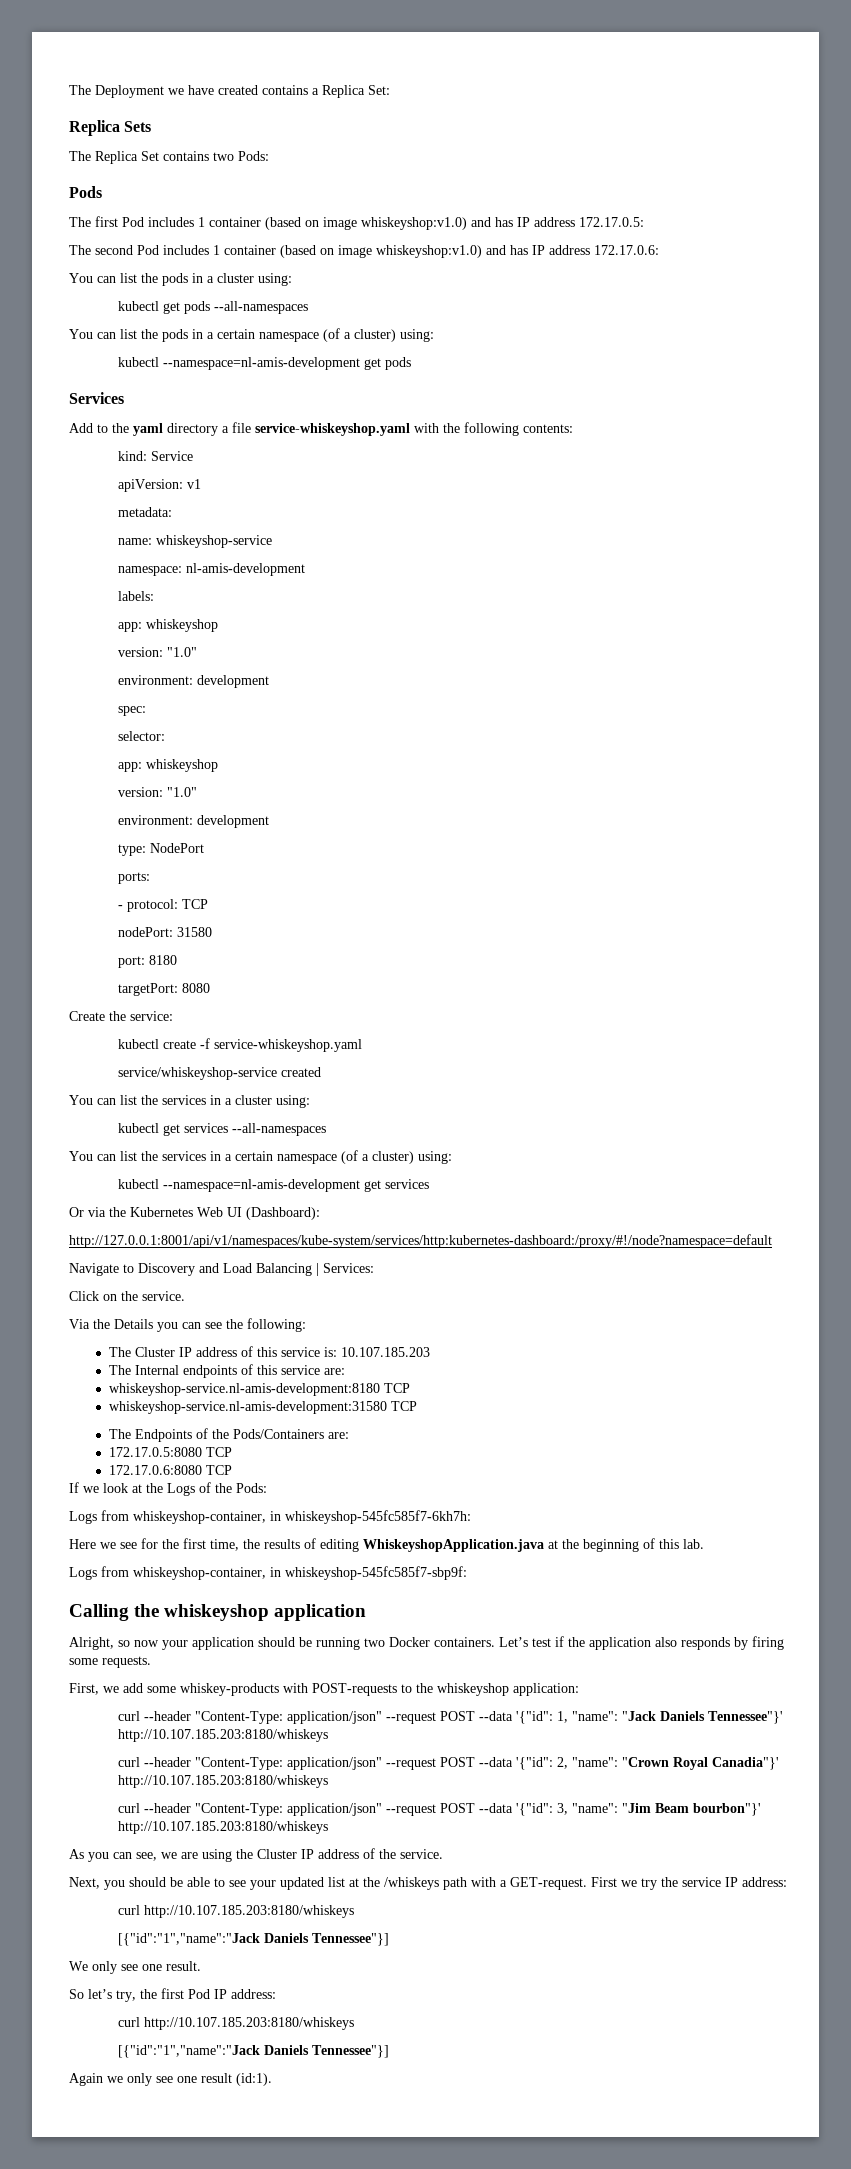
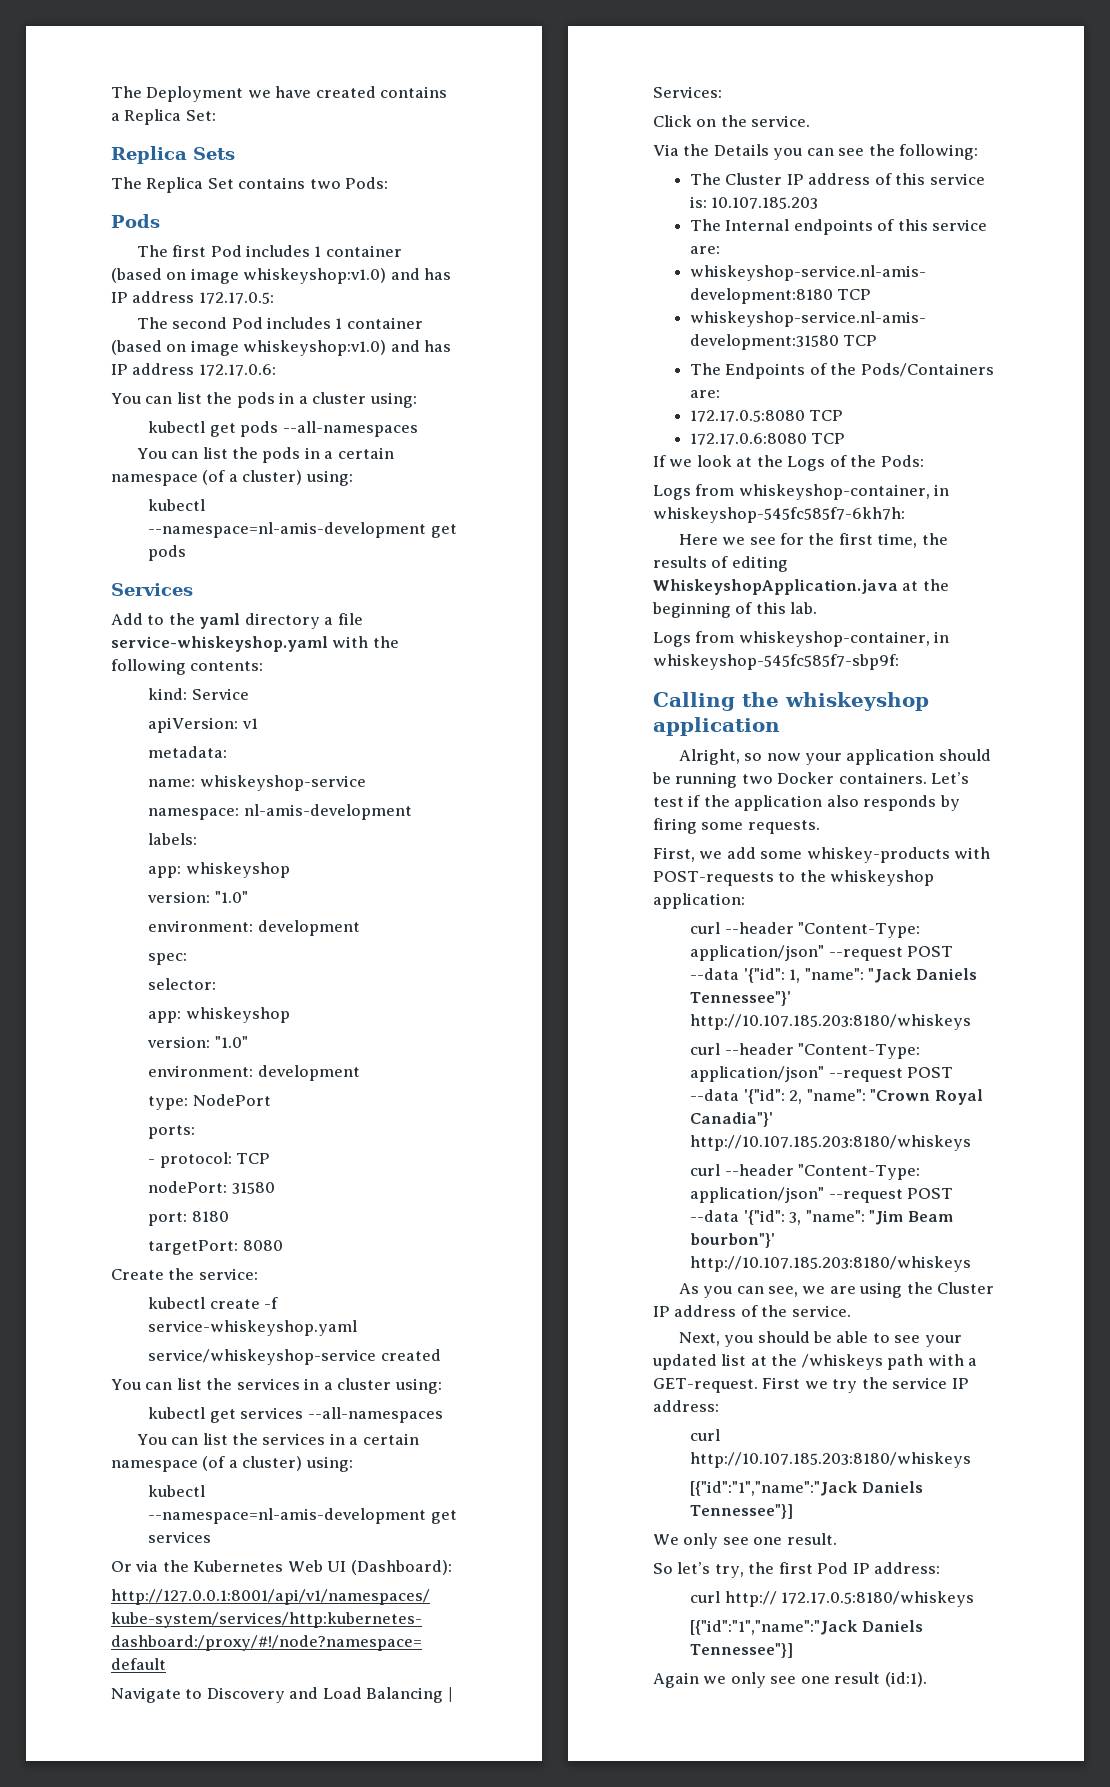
  So let’s try, the first Pod IP address:
- curl http://10.107.185.203:8180/whiskeys
+ curl http:// 172.17.0.5:8180/whiskeys

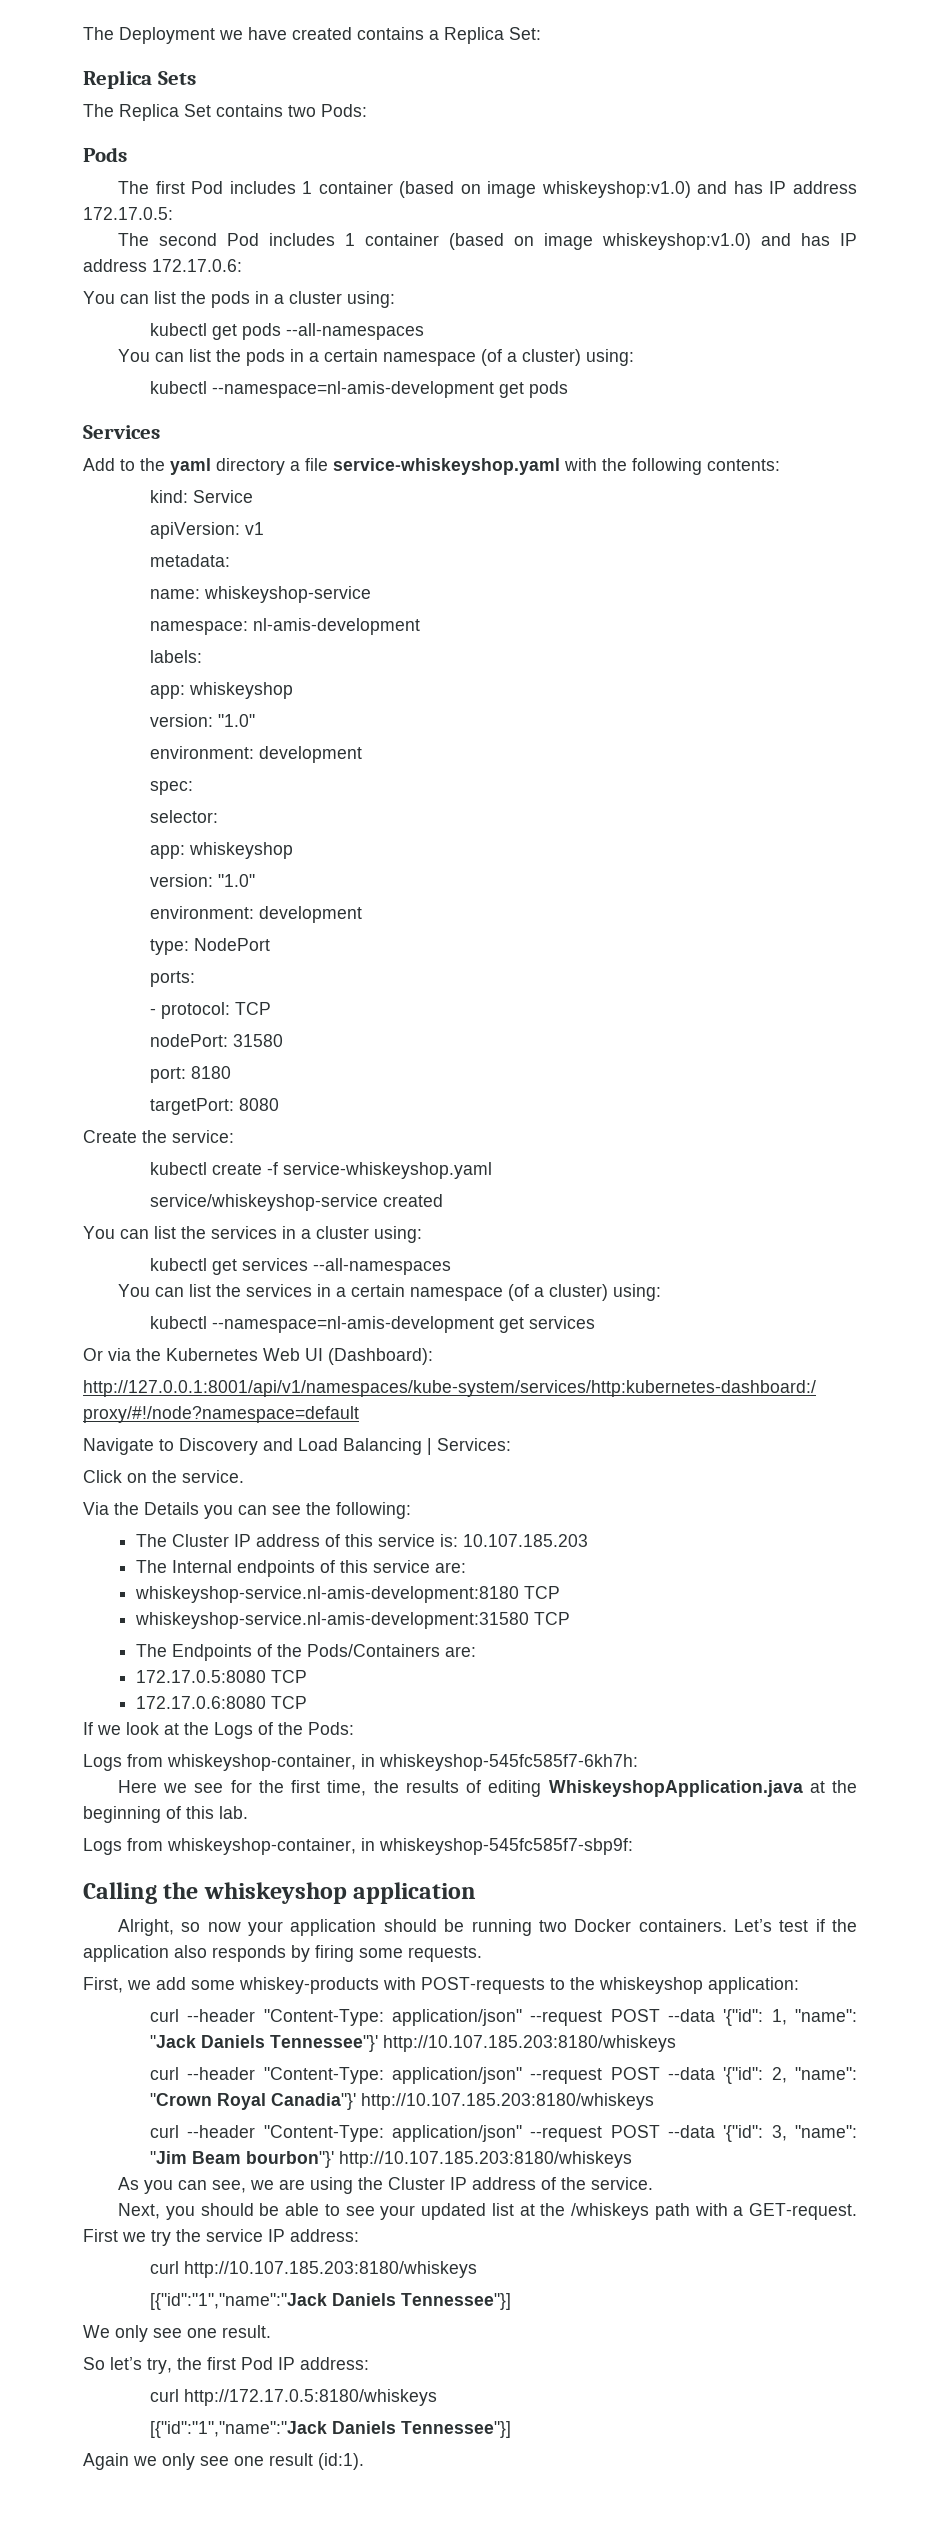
- curl http:// 172.17.0.5:8180/whiskeys
+ curl http://172.17.0.5:8180/whiskeys

